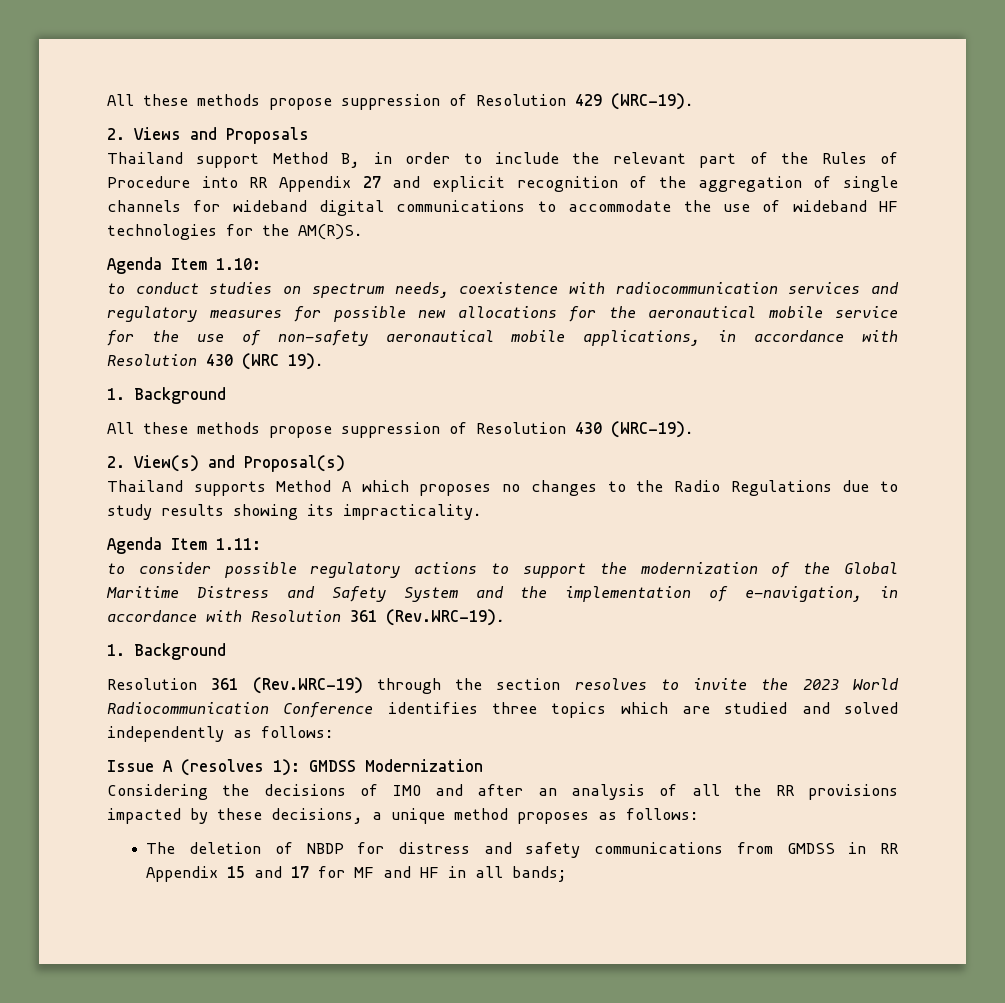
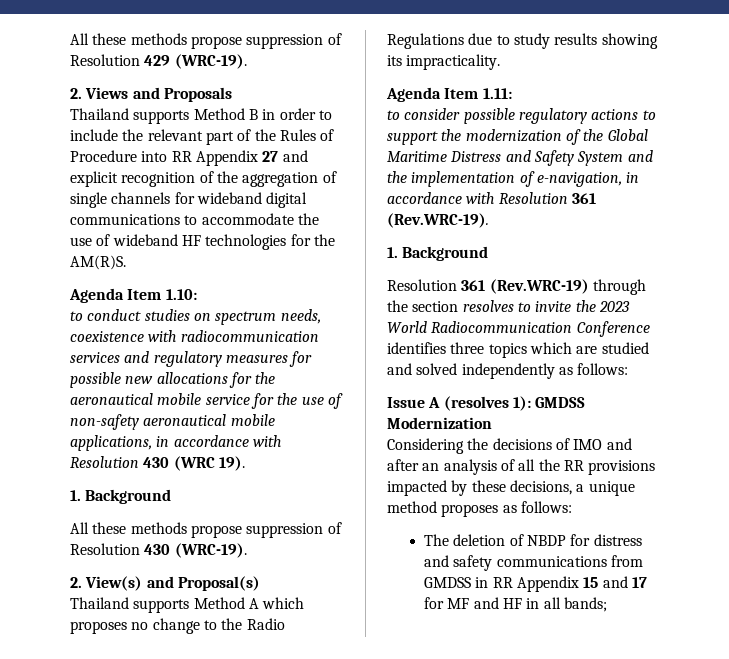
- Thailand support Method B, in order to include the relevant part of the Rules of Procedure into RR Appendix 27 and explicit recognition of the aggregation of single channels for wideband digital communications to accommodate the use of wideband HF technologies for the AM(R)S.
+ Thailand supports Method B in order to include the relevant part of the Rules of Procedure into RR Appendix 27 and explicit recognition of the aggregation of single channels for wideband digital communications to accommodate the use of wideband HF technologies for the AM(R)S.
- Thailand supports Method A which proposes no changes to the Radio Regulations due to study results showing its impracticality.
+ Thailand supports Method A which proposes no change to the Radio Regulations due to study results showing its impracticality.

